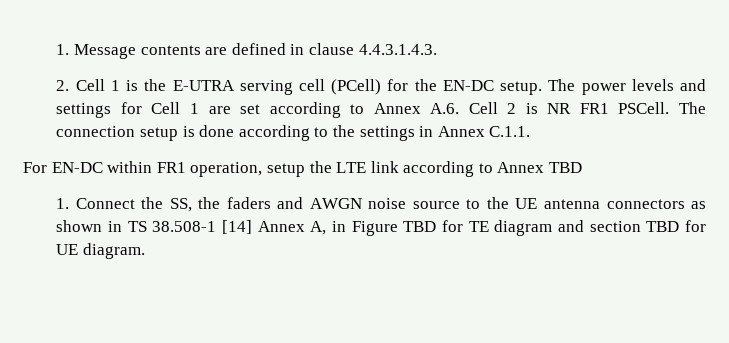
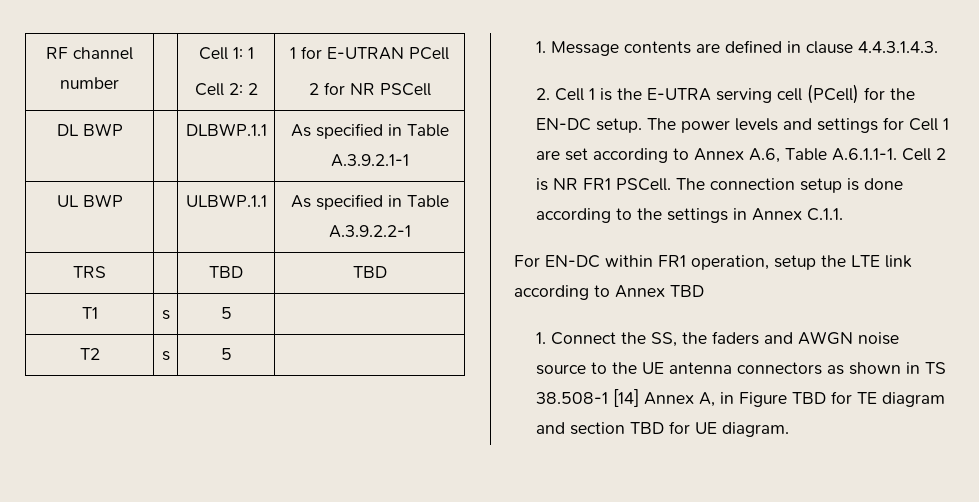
+ RF channel number | | Cell 1: 1
+ Cell 2: 2 | 1 for E-UTRAN PCell
+ 2 for NR PSCell
+ DL BWP | | DLBWP.1.1 | As specified in Table A.3.9.2.1-1
+ UL BWP | | ULBWP.1.1 | As specified in Table A.3.9.2.2-1
+ TRS | | TBD | TBD
+ T1 | s | 5 |
+ T2 | s | 5 |
- The power levels and settings for Cell 1 are set according to Annex A.6. Cell 2 is NR FR1 PSCell.
+ The power levels and settings for Cell 1 are set according to Annex A.6, Table A.6.1.1-1. Cell 2 is NR FR1 PSCell.

